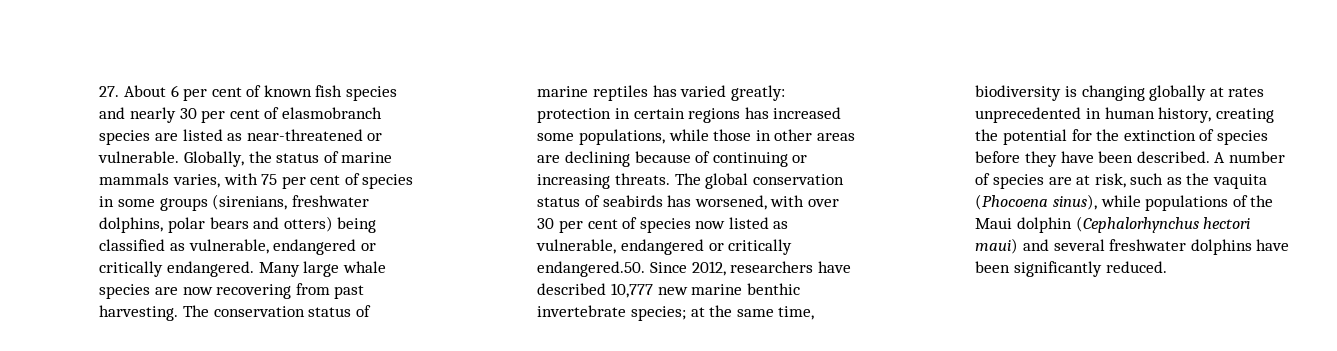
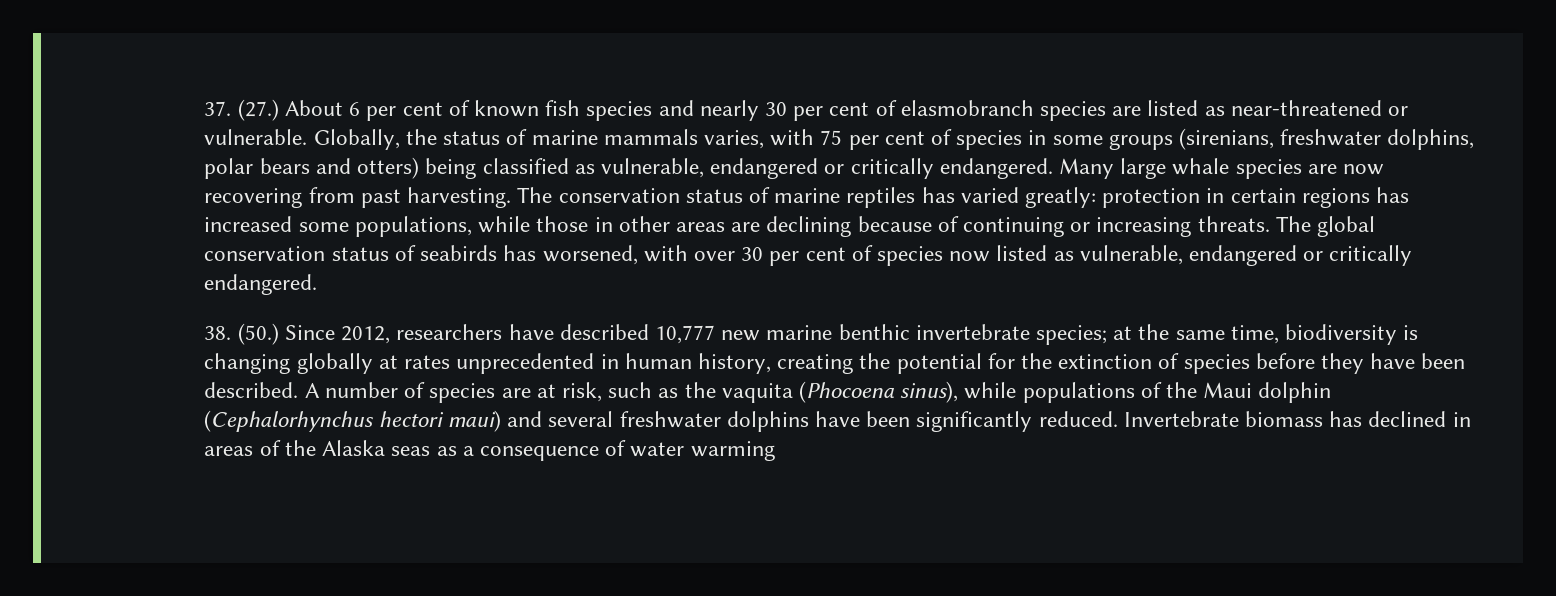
- 27. About 6 per cent of known fish species and nearly 30 per cent of elasmobranch species are listed as near-threatened or vulnerable.
+ 37. (27.) About 6 per cent of known fish species and nearly 30 per cent of elasmobranch species are listed as near-threatened or vulnerable.
- The global conservation status of seabirds has worsened, with over 30 per cent of species now listed as vulnerable, endangered or critically endangered.50. Since 2012, researchers have described 10,777 new marine benthic invertebrate species; at the same time, biodiversity is changing globally at rates unprecedented in human history, creating the potential for the extinction of species before they have been described.
+ The global conservation status of seabirds has worsened, with over 30 per cent of species now listed as vulnerable, endangered or critically endangered.
+ 38. (50.) Since 2012, researchers have described 10,777 new marine benthic invertebrate species; at the same time, biodiversity is changing globally at rates unprecedented in human history, creating the potential for the extinction of species before they have been described.
+ Invertebrate biomass has declined in areas of the Alaska seas as a consequence of water warming

